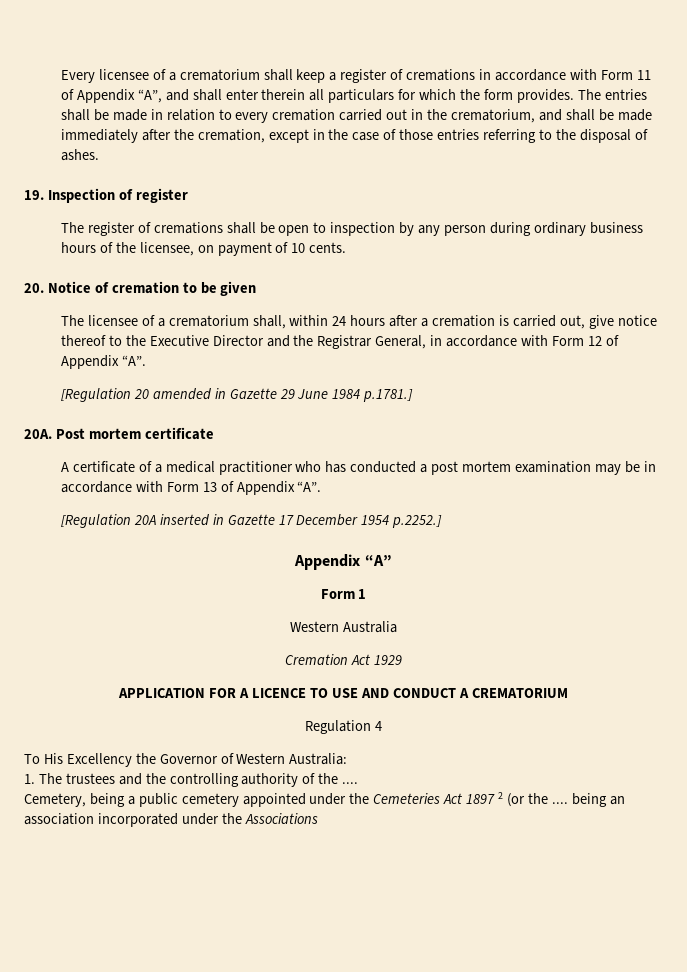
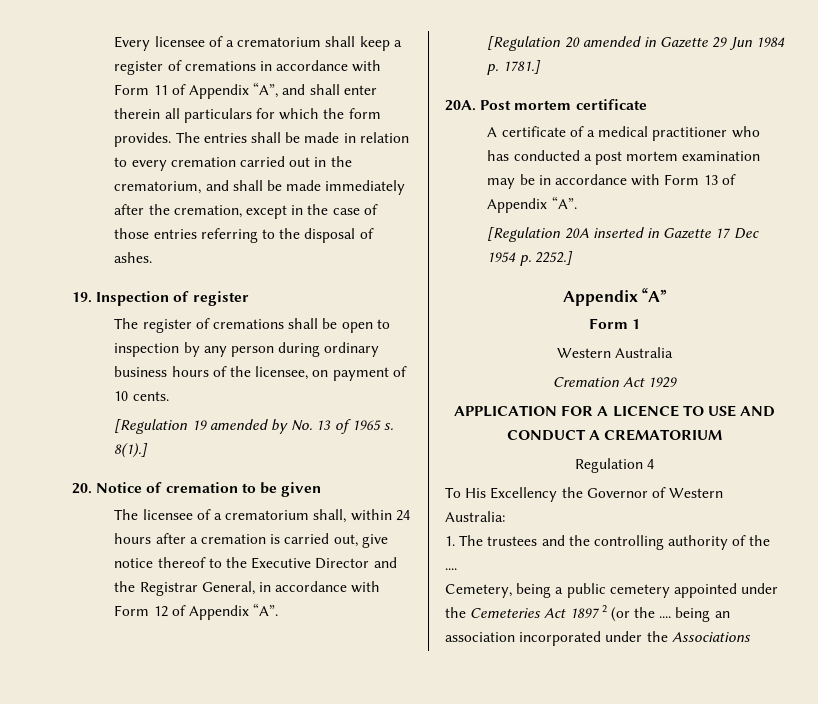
+ [Regulation 19 amended by No. 13 of 1965 s. 8(1).]
- [Regulation 20 amended in Gazette 29 June 1984 p.1781.]
+ [Regulation 20 amended in Gazette 29 Jun 1984 p. 1781.]
- [Regulation 20A inserted in Gazette 17 December 1954 p.2252.]
+ [Regulation 20A inserted in Gazette 17 Dec 1954 p. 2252.]

